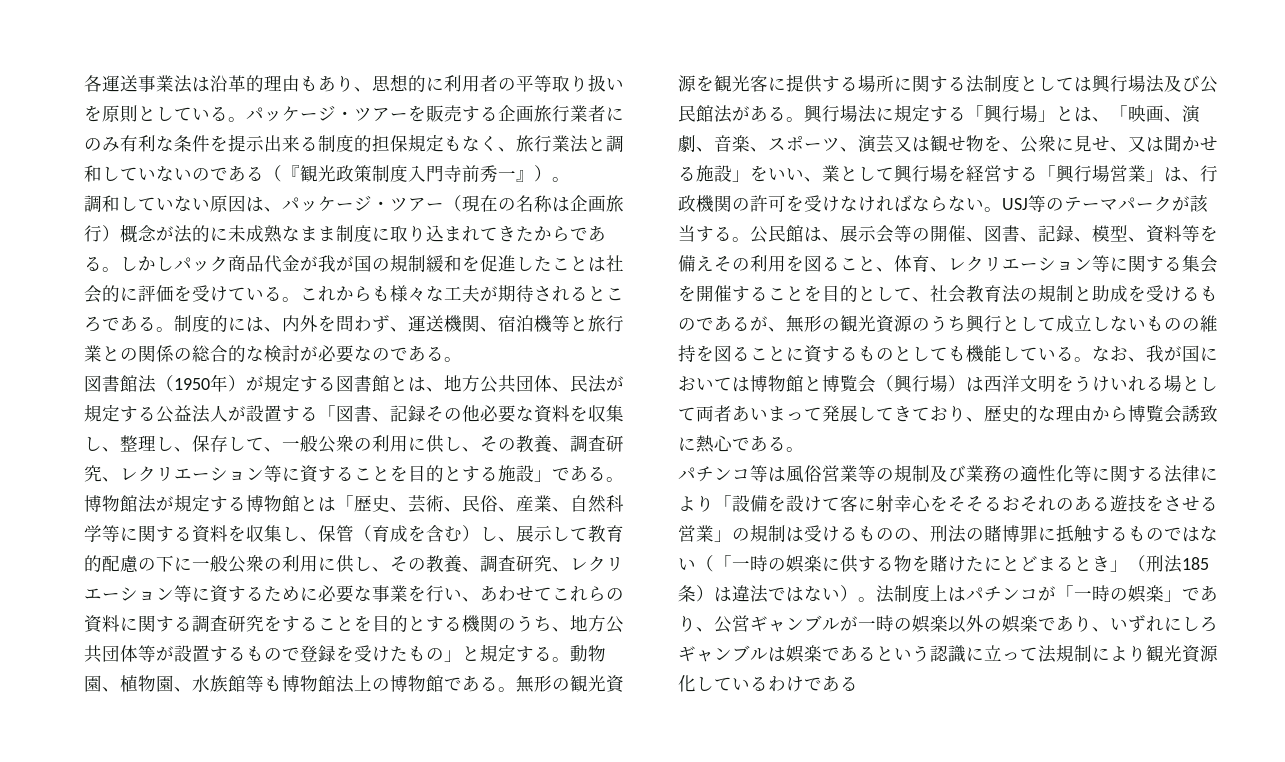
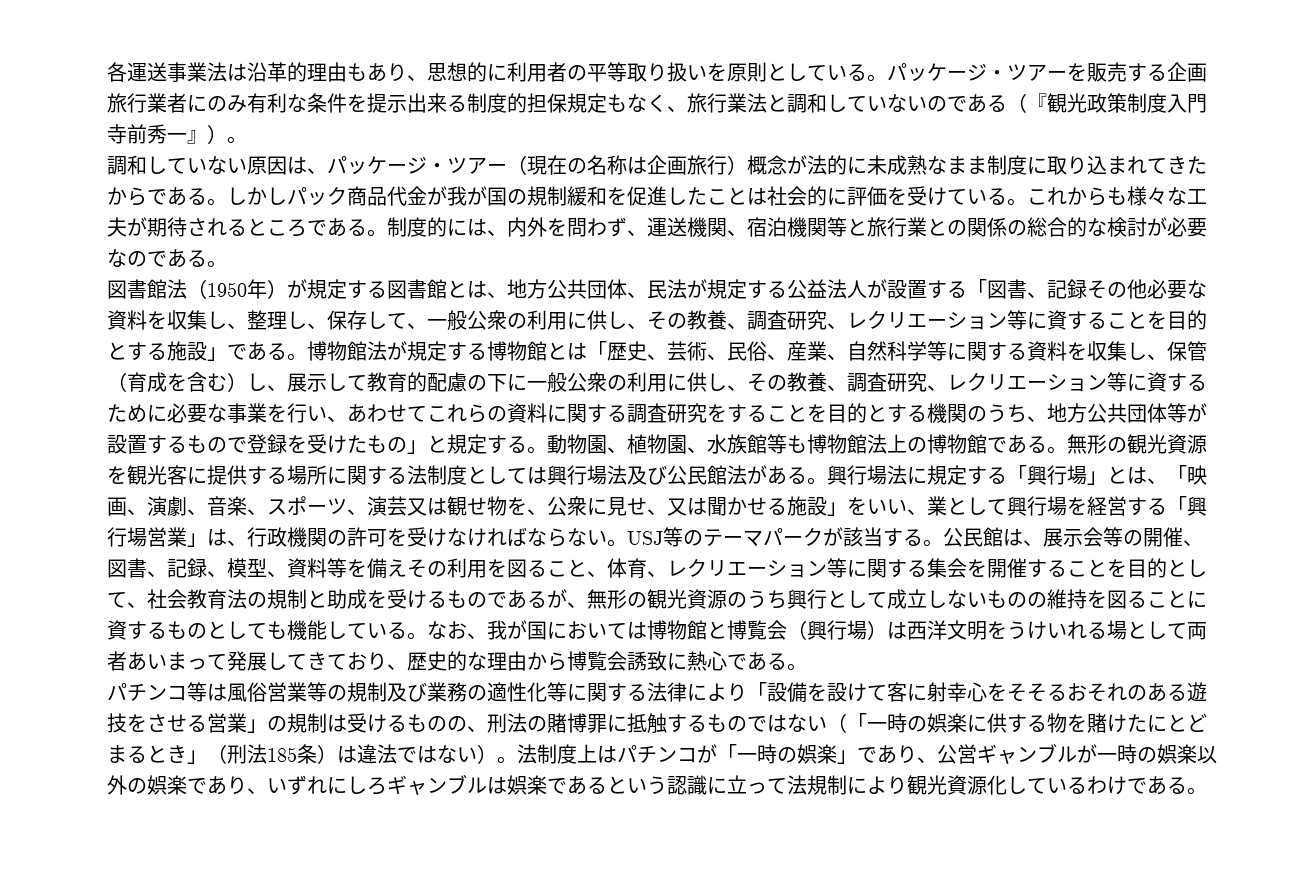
- 制度的には、内外を問わず、運送機関、宿泊機等と旅行業との関係の総合的な検討が必要なのである。
+ 制度的には、内外を問わず、運送機関、宿泊機関等と旅行業との関係の総合的な検討が必要なのである。
- 法制度上はパチンコが「一時の娯楽」であり、公営ギャンブルが一時の娯楽以外の娯楽であり、いずれにしろギャンブルは娯楽であるという認識に立って法規制により観光資源化しているわけである
+ 法制度上はパチンコが「一時の娯楽」であり、公営ギャンブルが一時の娯楽以外の娯楽であり、いずれにしろギャンブルは娯楽であるという認識に立って法規制により観光資源化しているわけである。

